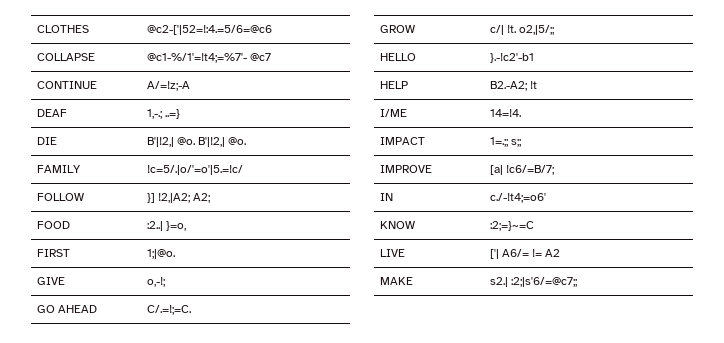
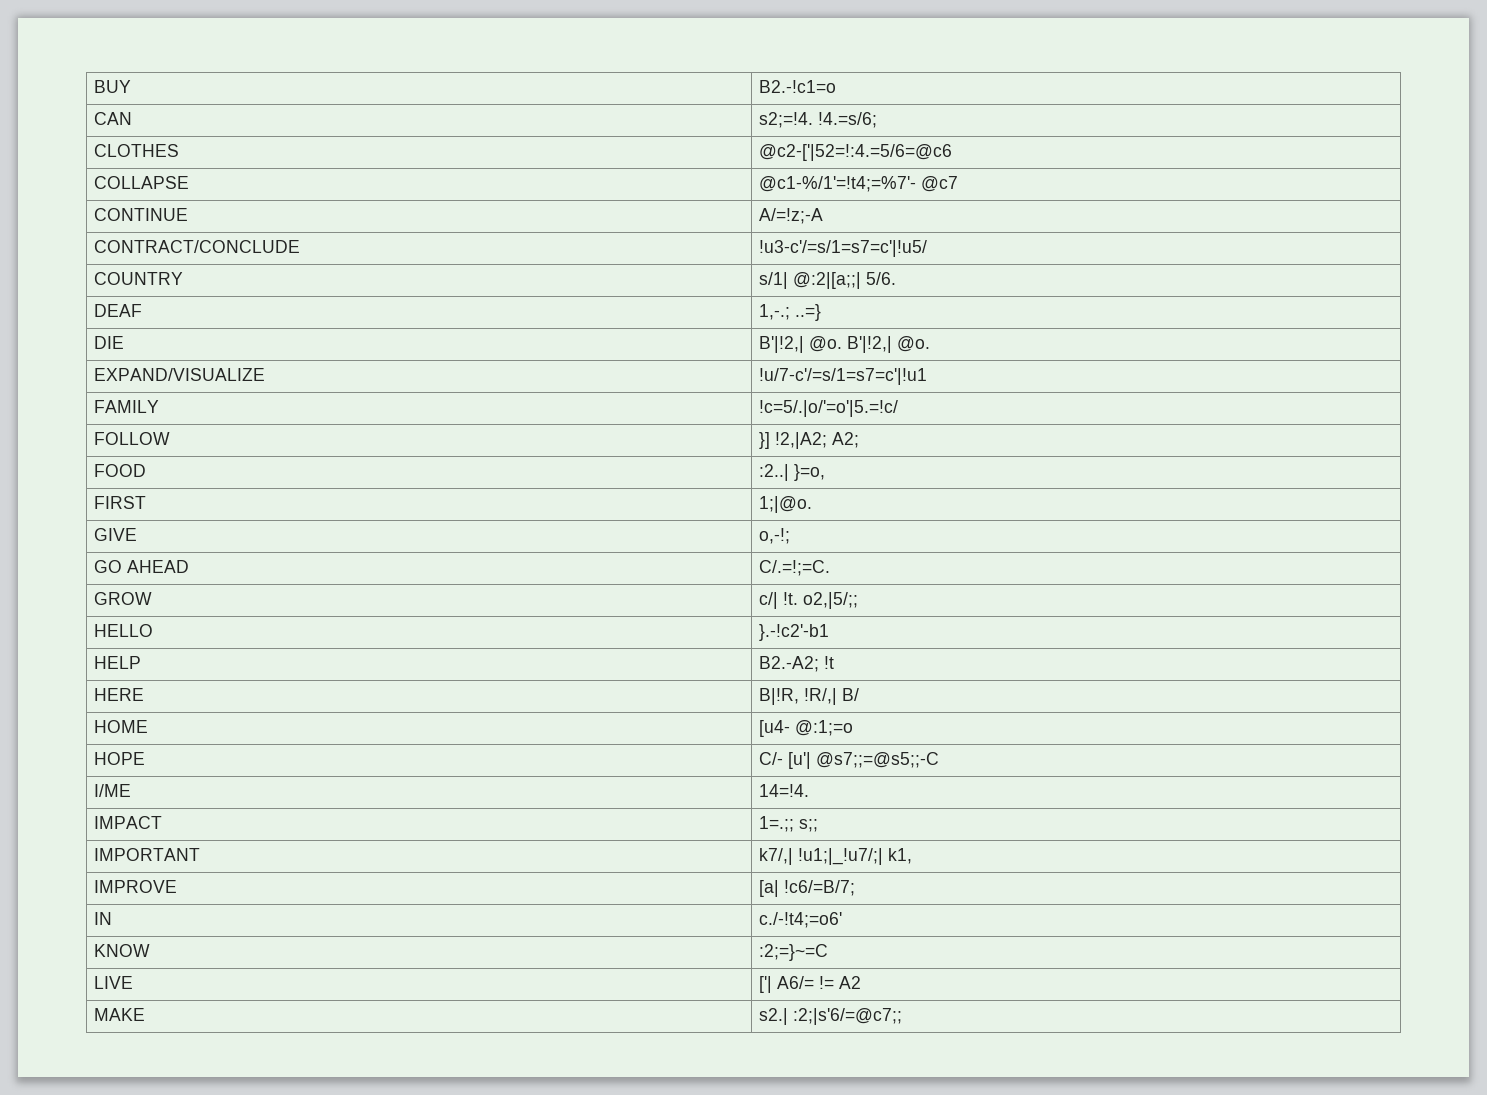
+ BUY | B2.-!c1=o
+ CAN | s2;=!4. !4.=s/6;
+ CONTRACT/CONCLUDE | !u3-c'/=s/1=s7=c'|!u5/
+ COUNTRY | s/1| @:2|[a;;| 5/6.
+ EXPAND/VISUALIZE | !u/7-c'/=s/1=s7=c'|!u1
+ HERE | B|!R, !R/,| B/
+ HOME | [u4- @:1;=o
+ HOPE | C/- [u'| @s7;;=@s5;;-C
+ IMPORTANT | k7/,| !u1;|_!u7/;| k1,

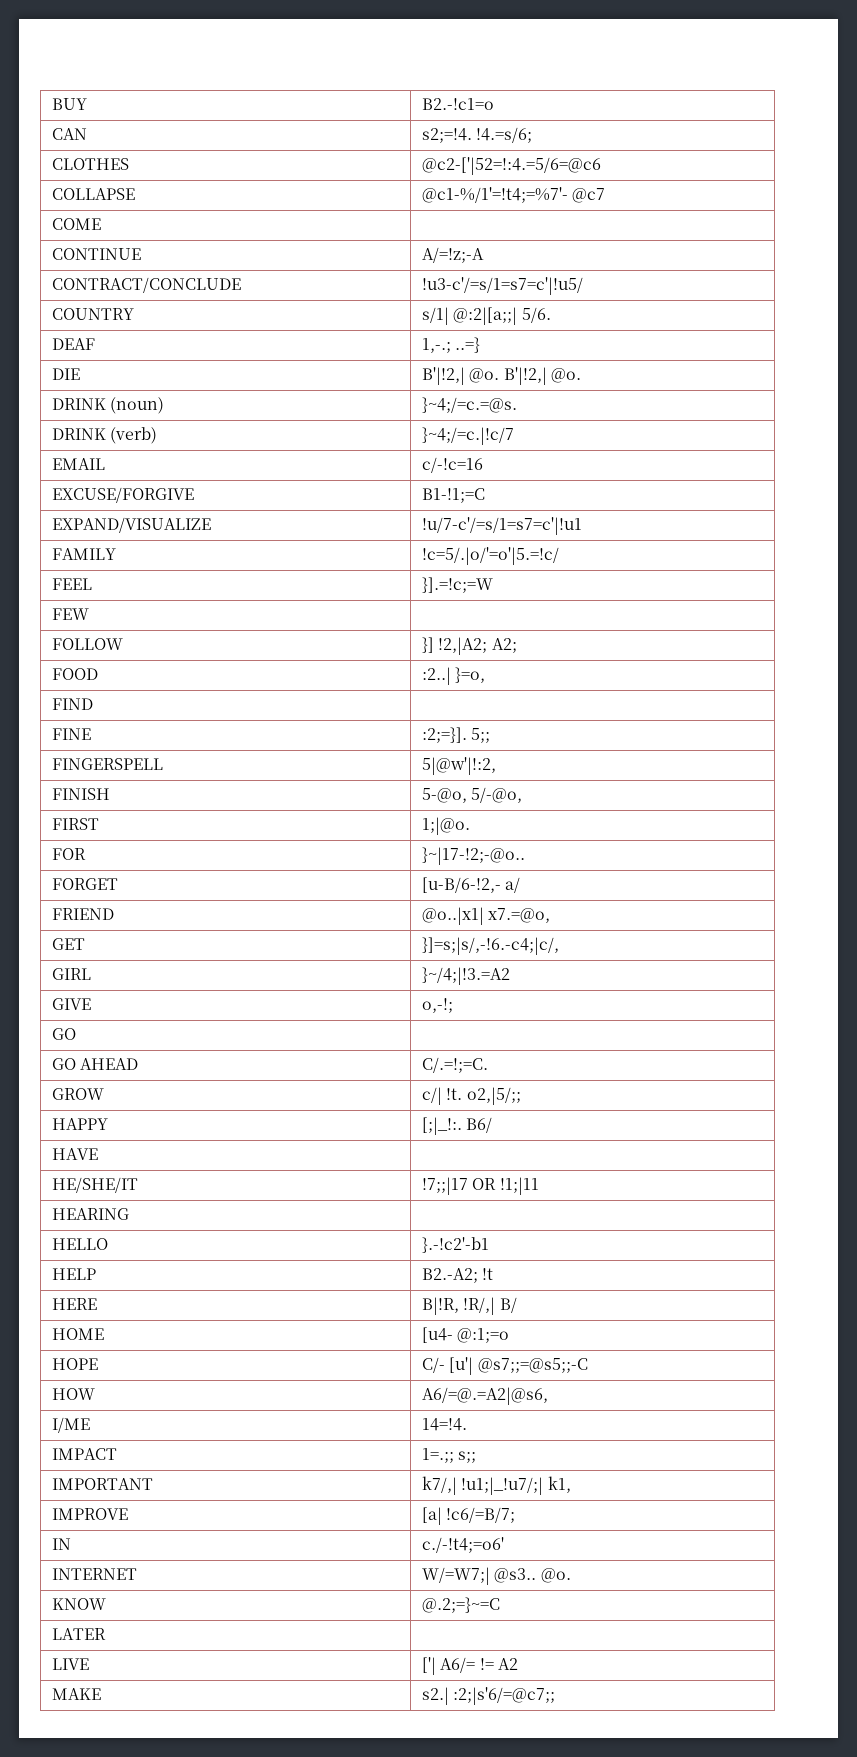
+ COME |
+ DRINK (noun) | }~4;/=c.=@s.
+ DRINK (verb) | }~4;/=c.|!c/7
+ EMAIL | c/-!c=16
+ EXCUSE/FORGIVE | B1-!1;=C
+ FEEL | }].=!c;=W
+ FEW |
+ FIND |
+ FINE | :2;=}]. 5;;
+ FINGERSPELL | 5|@w'|!:2,
+ FINISH | 5-@o, 5/-@o,
  FIRST | 1;|@o.
+ FOR | }~|17-!2;-@o..
+ FORGET | [u-B/6-!2,- a/
+ FRIEND | @o..|x1| x7.=@o,
+ GET | }]=s;|s/,-!6.-c4;|c/,
+ GIRL | }~/4;|!3.=A2
+ GO |
+ HAPPY | [;|_!:. B6/
+ HAVE |
+ HE/SHE/IT | !7;;|17 OR !1;|11
+ HEARING |
+ HOW | A6/=@.=A2|@s6,
+ INTERNET | W/=W7;| @s3.. @o.
- KNOW | :2;=}~=C
+ KNOW | @.2;=}~=C
+ LATER |

